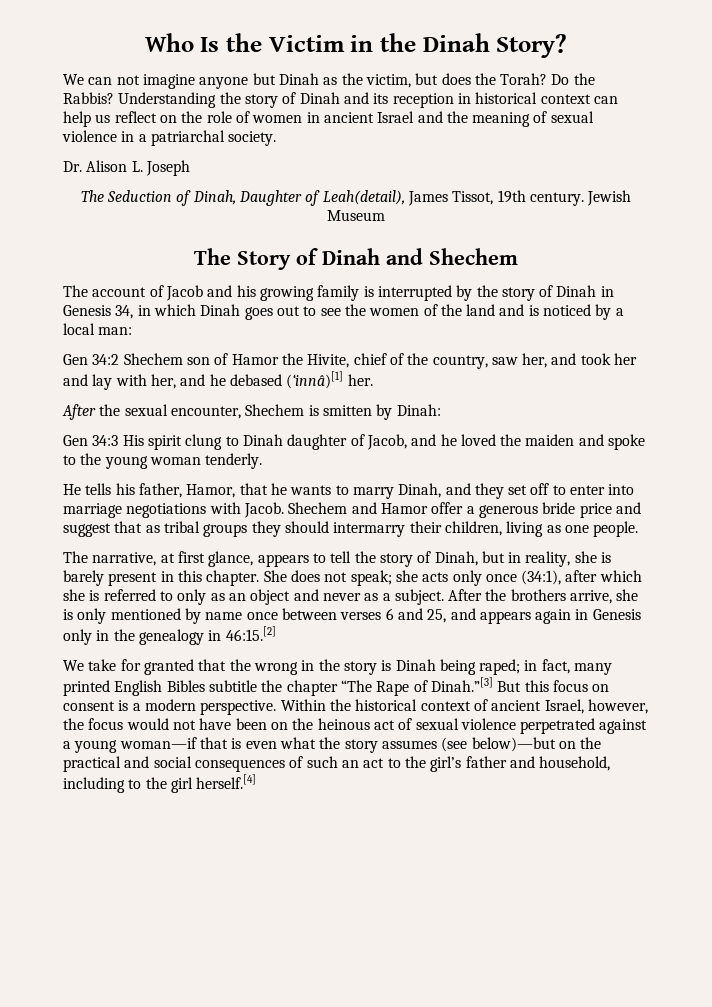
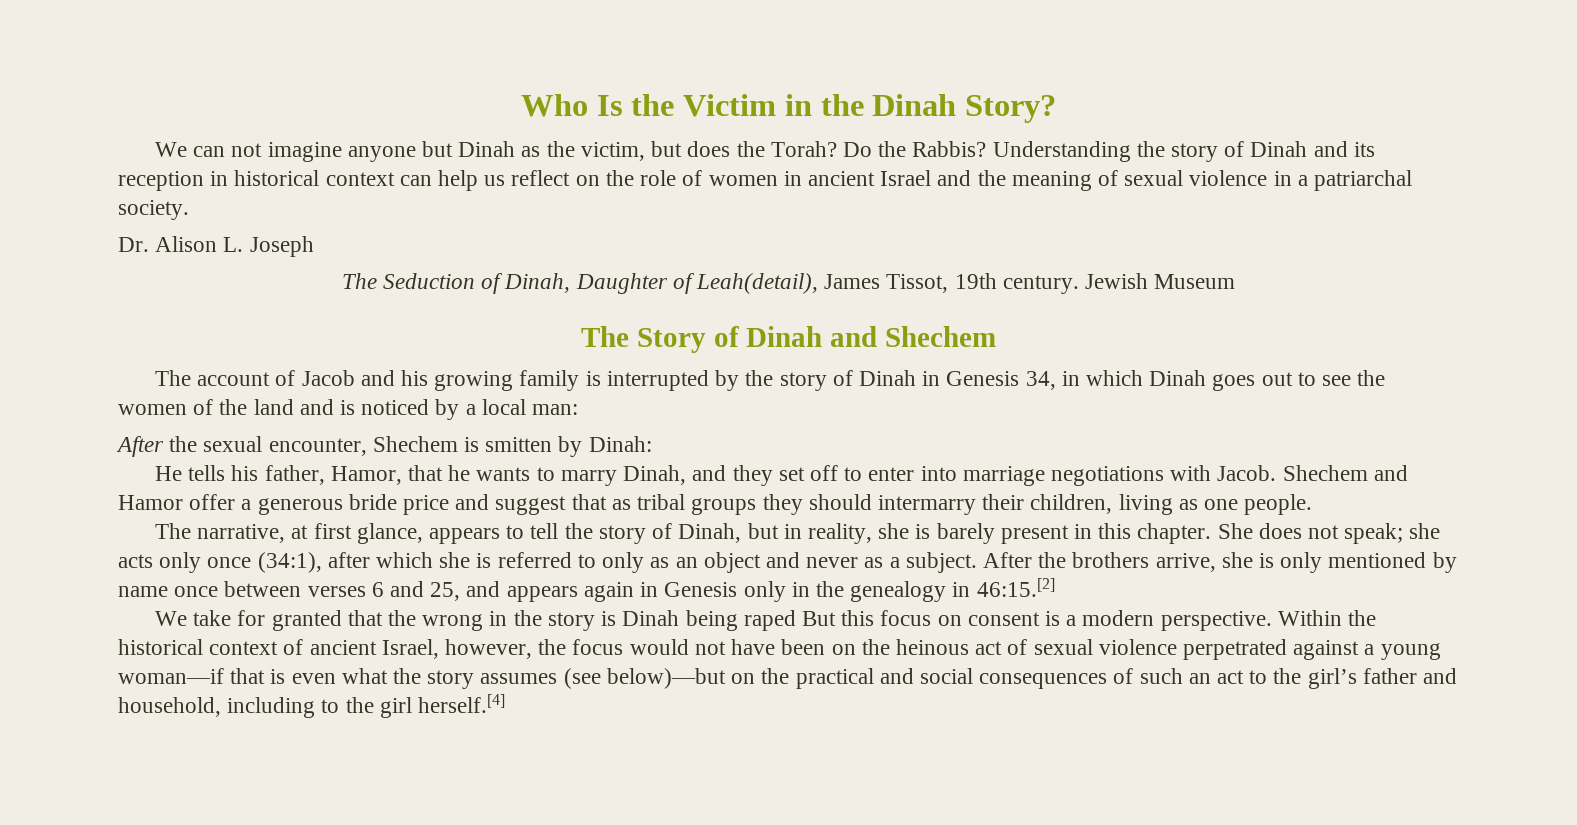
- Gen 34:2 Shechem son of Hamor the Hivite, chief of the country, saw her, and took her and lay with her, and he debased (‘innâ)[1] her.
- Gen 34:3 His spirit clung to Dinah daughter of Jacob, and he loved the maiden and spoke to the young woman tenderly.
- We take for granted that the wrong in the story is Dinah being raped; in fact, many printed English Bibles subtitle the chapter “The Rape of Dinah.”[3] But this focus on consent is a modern perspective.
+ We take for granted that the wrong in the story is Dinah being raped But this focus on consent is a modern perspective.

